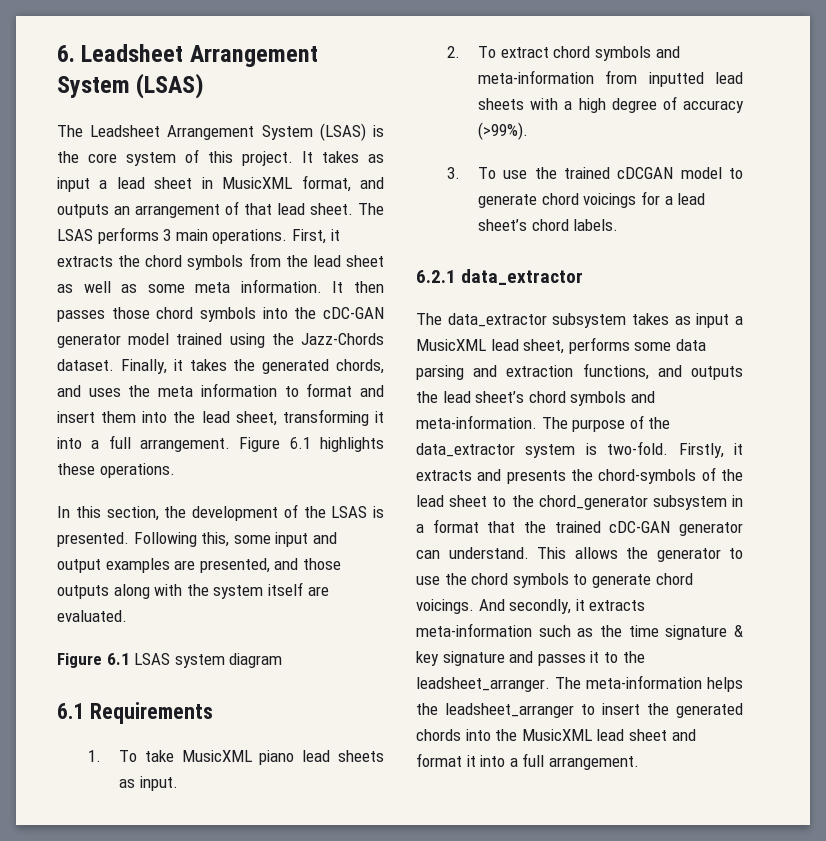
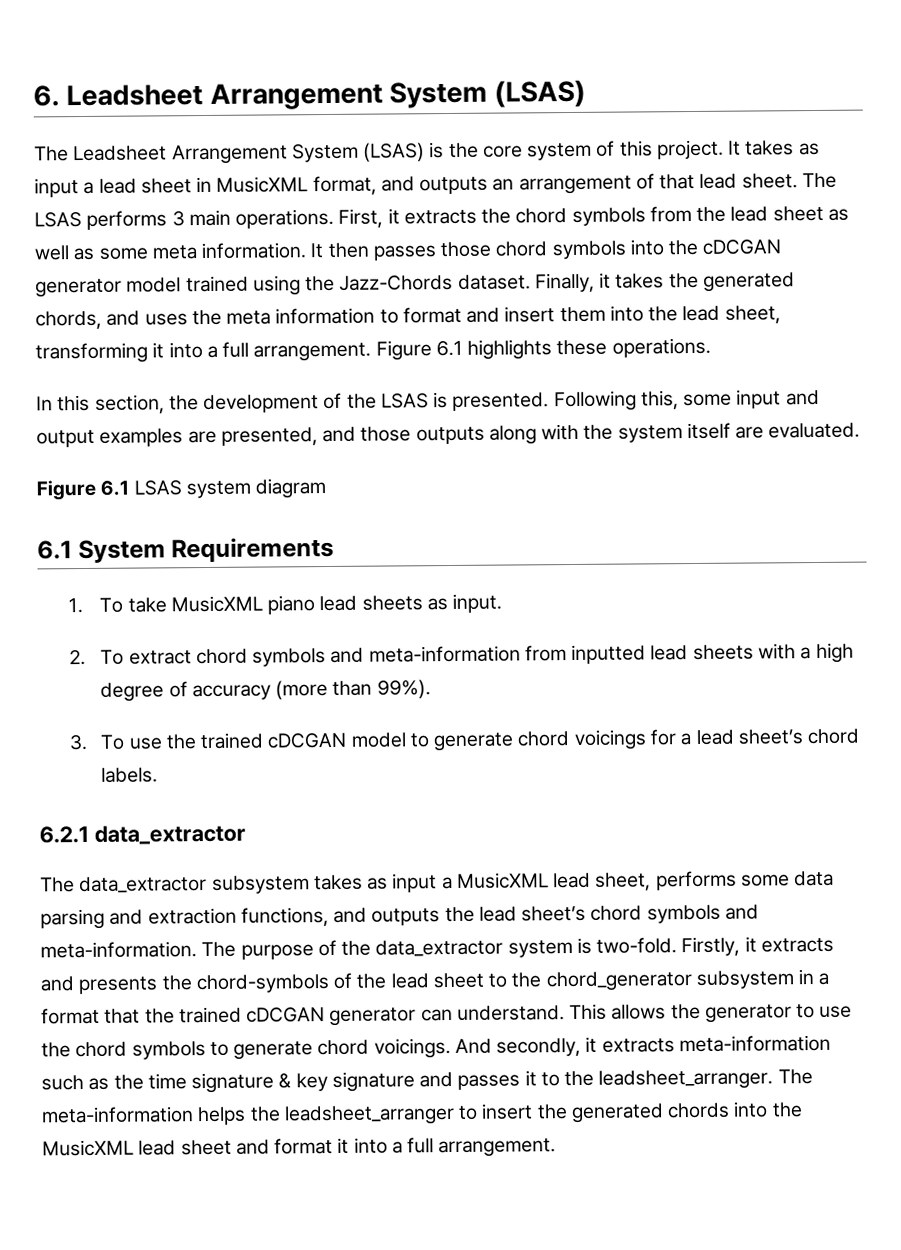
- It then passes those chord symbols into the cDC-GAN generator model trained using the Jazz-Chords dataset.
+ It then passes those chord symbols into the cDCGAN generator model trained using the Jazz-Chords dataset.
- 6.1 Requirements
+ 6.1 System Requirements
- 2. To extract chord symbols and meta-information from inputted lead sheets with a high degree of accuracy (>99%).
+ 2. To extract chord symbols and meta-information from inputted lead sheets with a high degree of accuracy (more than 99%).
- Firstly, it extracts and presents the chord-symbols of the lead sheet to the chord_generator subsystem in a format that the trained cDC-GAN generator can understand.
+ Firstly, it extracts and presents the chord-symbols of the lead sheet to the chord_generator subsystem in a format that the trained cDCGAN generator can understand.

